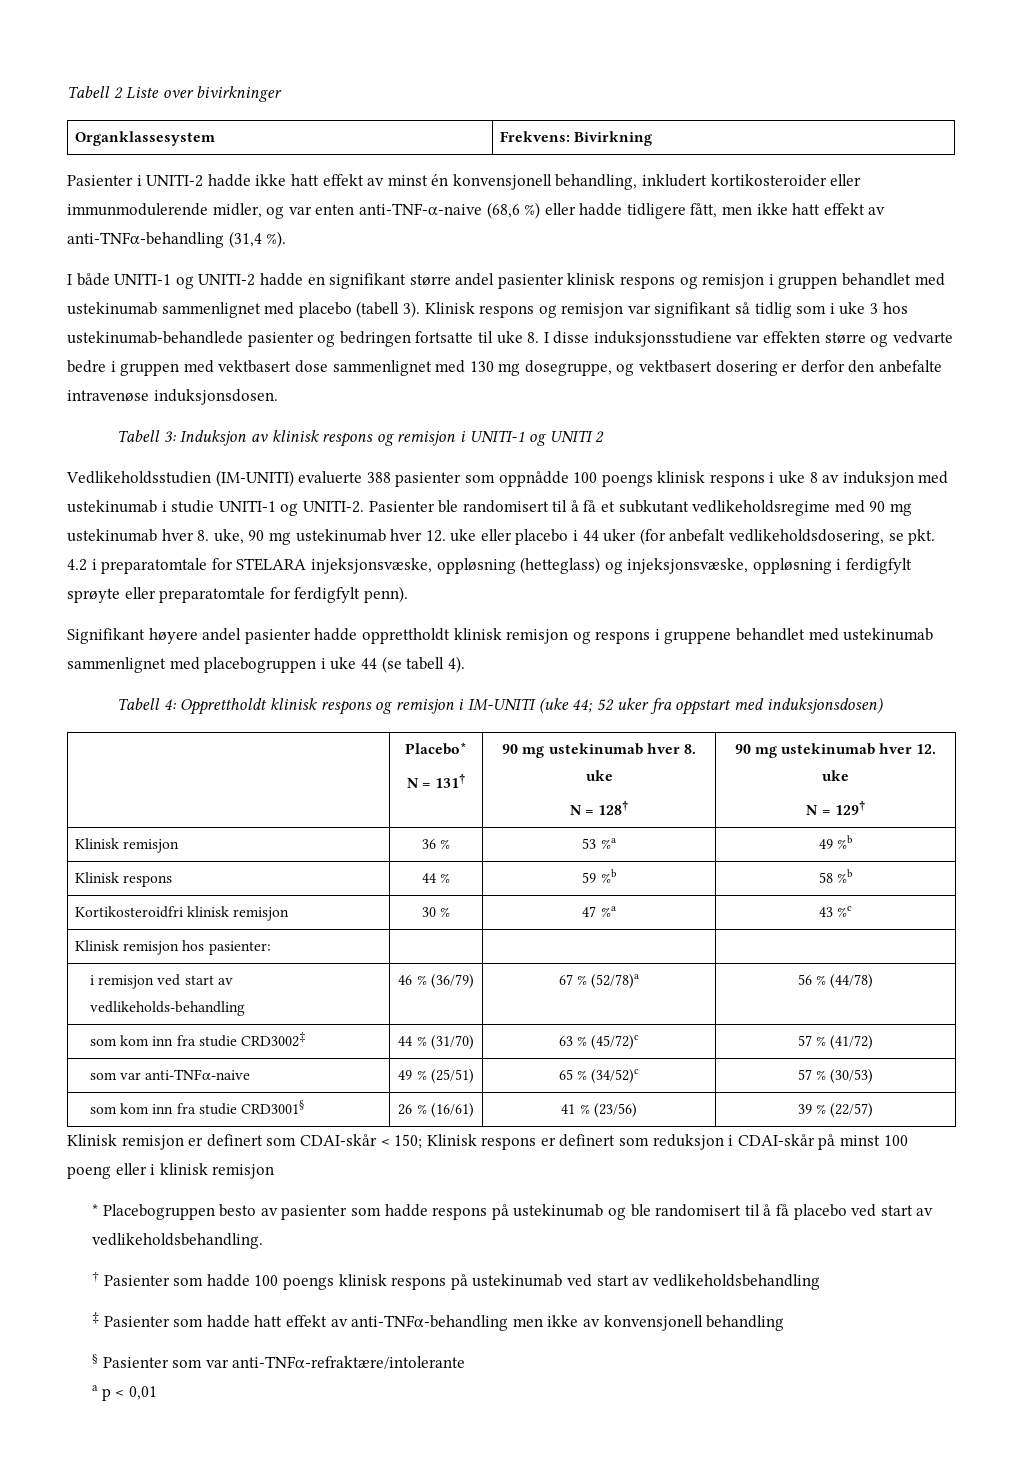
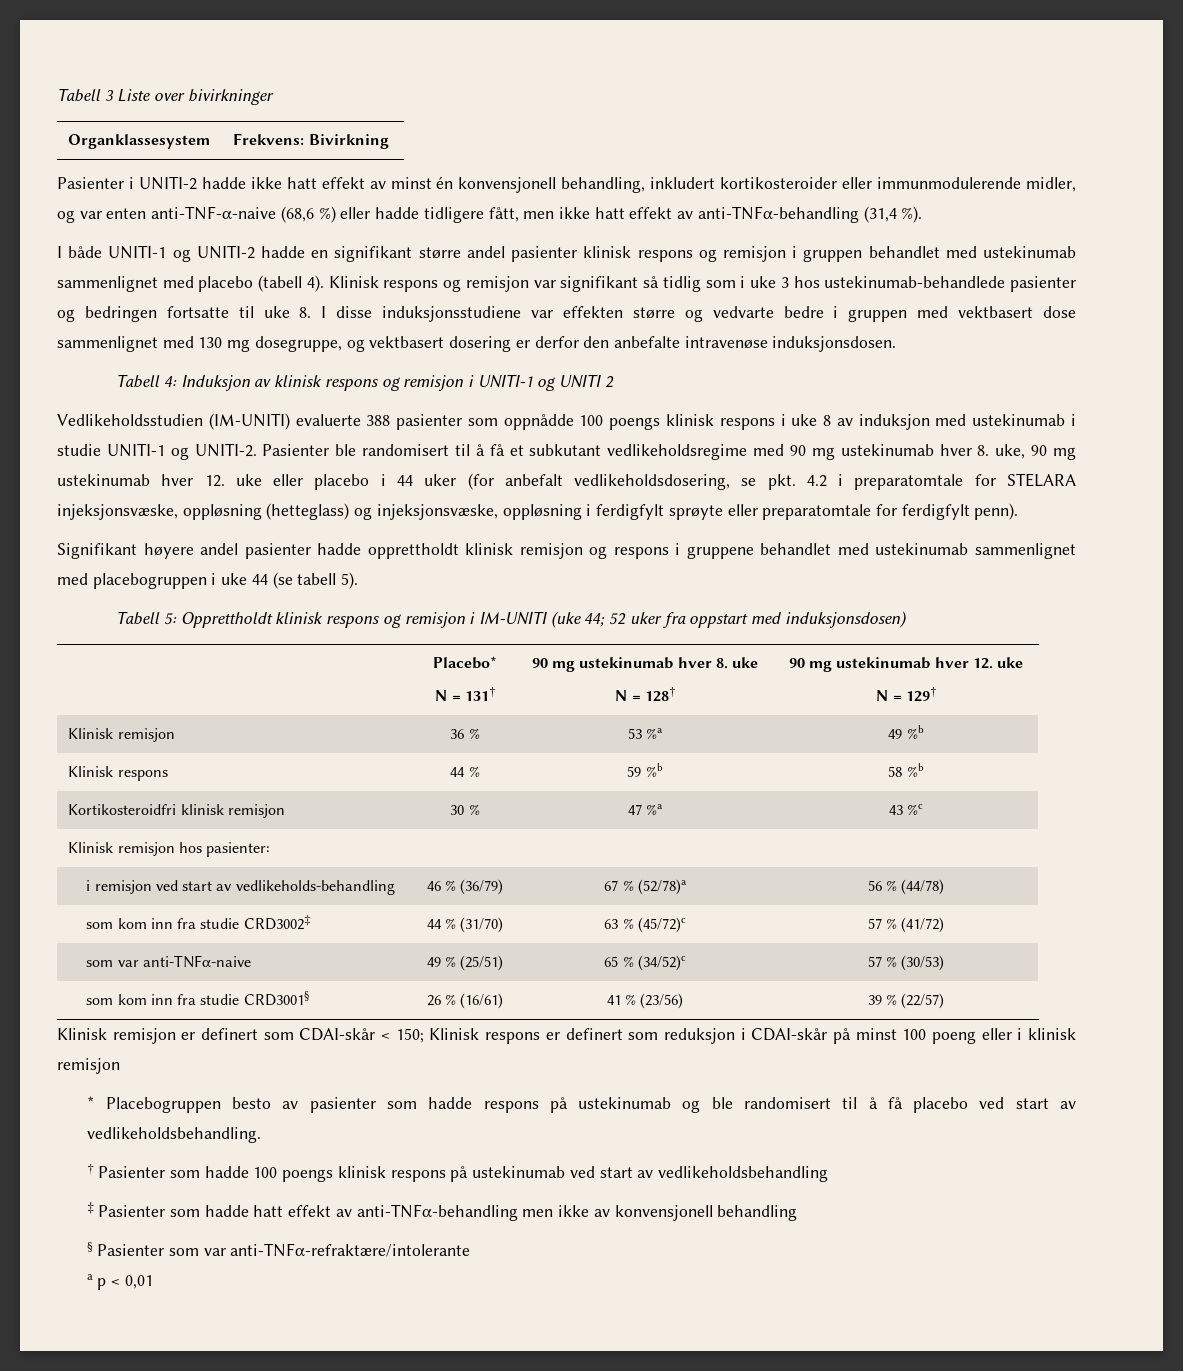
- Tabell 2 Liste over bivirkninger
+ Tabell 3 Liste over bivirkninger
- I både UNITI-1 og UNITI-2 hadde en signifikant større andel pasienter klinisk respons og remisjon i gruppen behandlet med ustekinumab sammenlignet med placebo (tabell 3).
+ I både UNITI-1 og UNITI-2 hadde en signifikant større andel pasienter klinisk respons og remisjon i gruppen behandlet med ustekinumab sammenlignet med placebo (tabell 4).
- Tabell 3: Induksjon av klinisk respons og remisjon i UNITI-1 og UNITI 2
+ Tabell 4: Induksjon av klinisk respons og remisjon i UNITI-1 og UNITI 2
- Signifikant høyere andel pasienter hadde opprettholdt klinisk remisjon og respons i gruppene behandlet med ustekinumab sammenlignet med placebogruppen i uke 44 (se tabell 4).
- Tabell 4: Opprettholdt klinisk respons og remisjon i IM-UNITI (uke 44; 52 uker fra oppstart med induksjonsdosen)
+ Signifikant høyere andel pasienter hadde opprettholdt klinisk remisjon og respons i gruppene behandlet med ustekinumab sammenlignet med placebogruppen i uke 44 (se tabell 5).
+ Tabell 5: Opprettholdt klinisk respons og remisjon i IM-UNITI (uke 44; 52 uker fra oppstart med induksjonsdosen)

